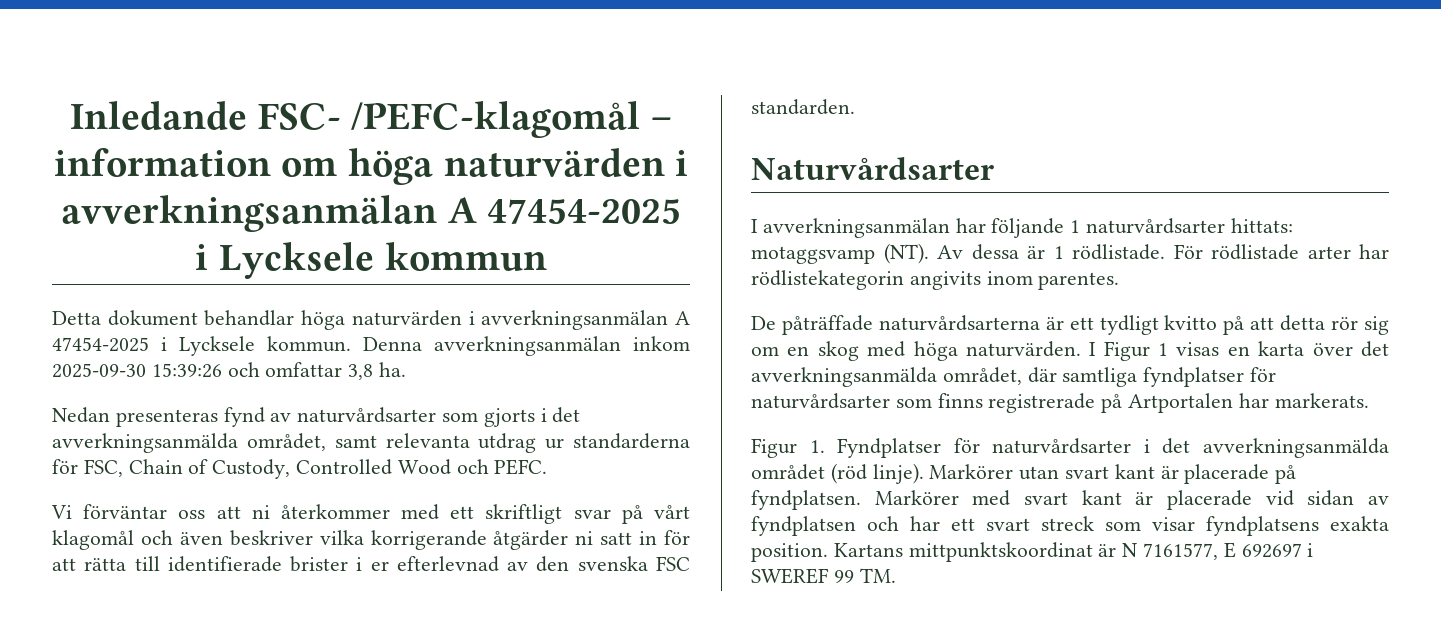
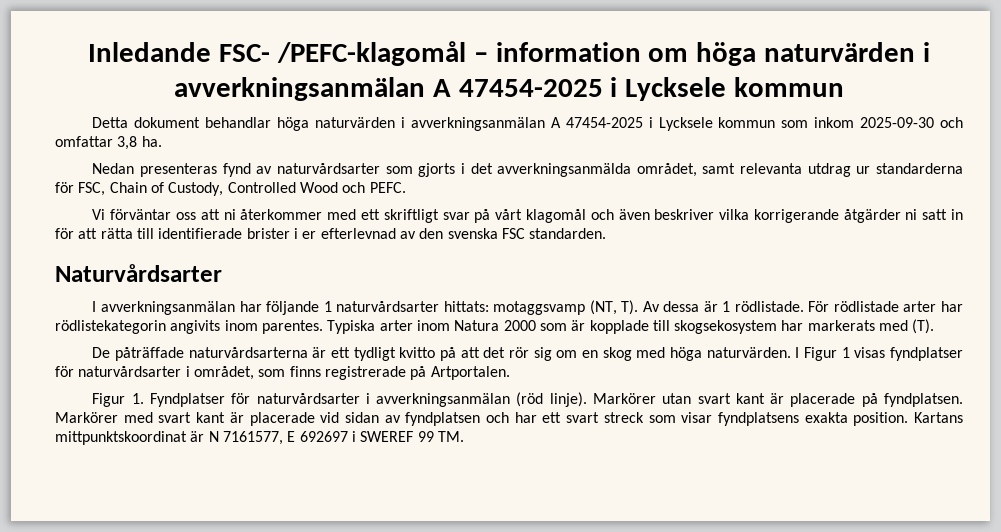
- Detta dokument behandlar höga naturvärden i avverkningsanmälan A 47454-2025 i Lycksele kommun. Denna avverkningsanmälan inkom 2025-09-30 15:39:26 och omfattar 3,8 ha.
+ Detta dokument behandlar höga naturvärden i avverkningsanmälan A 47454-2025 i Lycksele kommun som inkom 2025-09-30 och omfattar 3,8 ha.
- I avverkningsanmälan har följande 1 naturvårdsarter hittats: motaggsvamp (NT). Av dessa är 1 rödlistade.
+ I avverkningsanmälan har följande 1 naturvårdsarter hittats: motaggsvamp (NT, T). Av dessa är 1 rödlistade.
+ Typiska arter inom Natura 2000 som är kopplade till skogsekosystem har markerats med (T).
- De påträffade naturvårdsarterna är ett tydligt kvitto på att detta rör sig om en skog med höga naturvärden.
+ De påträffade naturvårdsarterna är ett tydligt kvitto på att det rör sig om en skog med höga naturvärden.
- I Figur 1 visas en karta över det avverkningsanmälda området, där samtliga fyndplatser för naturvårdsarter som finns registrerade på Artportalen har markerats.
+ I Figur 1 visas fyndplatser för naturvårdsarter i området, som finns registrerade på Artportalen.
- Figur 1. Fyndplatser för naturvårdsarter i det avverkningsanmälda området (röd linje).
+ Figur 1. Fyndplatser för naturvårdsarter i avverkningsanmälan (röd linje).

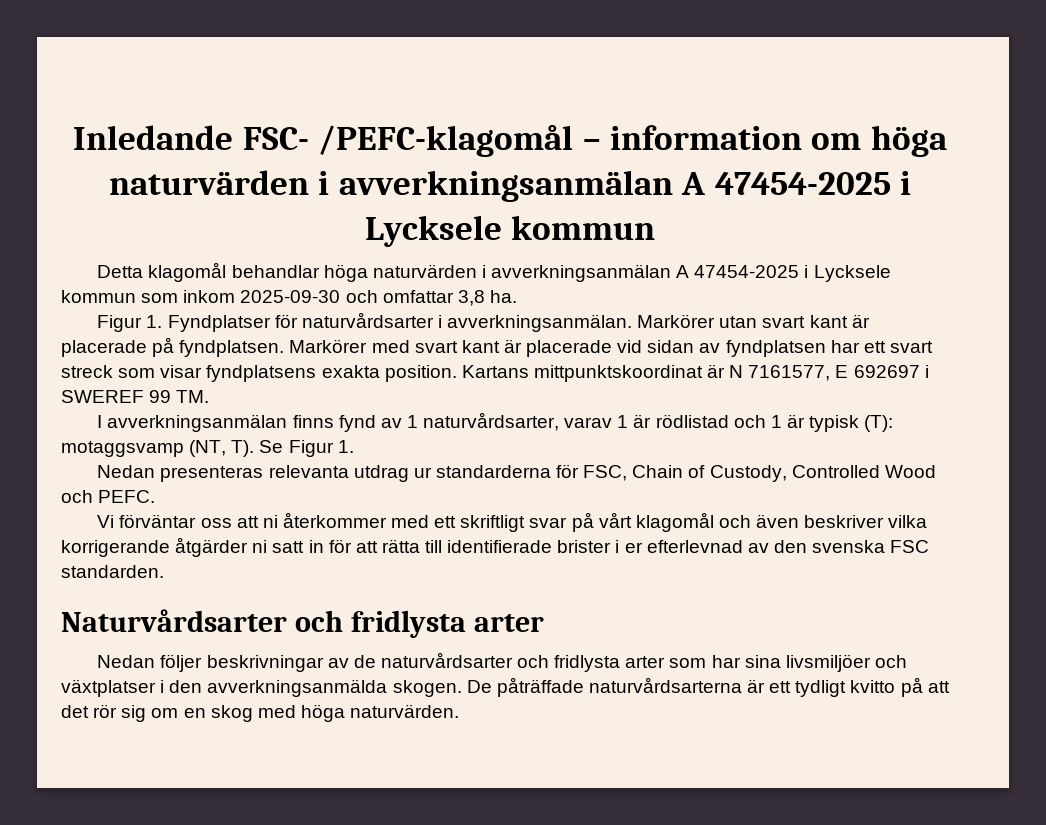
- Detta dokument behandlar höga naturvärden i avverkningsanmälan A 47454-2025 i Lycksele kommun som inkom 2025-09-30 och omfattar 3,8 ha.
+ Detta klagomål behandlar höga naturvärden i avverkningsanmälan A 47454-2025 i Lycksele kommun som inkom 2025-09-30 och omfattar 3,8 ha.
- Nedan presenteras fynd av naturvårdsarter som gjorts i det avverkningsanmälda området, samt relevanta utdrag ur standarderna för FSC, Chain of Custody, Controlled Wood och PEFC.
+ Figur 1. Fyndplatser för naturvårdsarter i avverkningsanmälan. Markörer utan svart kant är placerade på fyndplatsen. Markörer med svart kant är placerade vid sidan av fyndplatsen har ett svart streck som visar fyndplatsens exakta position. Kartans mittpunktskoordinat är N 7161577, E 692697 i SWEREF 99 TM.
+ I avverkningsanmälan finns fynd av 1 naturvårdsarter, varav 1 är rödlistad och 1 är typisk (T): motaggsvamp (NT, T). Se Figur 1.
+ Nedan presenteras relevanta utdrag ur standarderna för FSC, Chain of Custody, Controlled Wood och PEFC.
- Naturvårdsarter
- I avverkningsanmälan har följande 1 naturvårdsarter hittats: motaggsvamp (NT, T). Av dessa är 1 rödlistade. För rödlistade arter har rödlistekategorin angivits inom parentes. Typiska arter inom Natura 2000 som är kopplade till skogsekosystem har markerats med (T).
- De påträffade naturvårdsarterna är ett tydligt kvitto på att det rör sig om en skog med höga naturvärden. I Figur 1 visas fyndplatser för naturvårdsarter i området, som finns registrerade på Artportalen.
- Figur 1. Fyndplatser för naturvårdsarter i avverkningsanmälan (röd linje). Markörer utan svart kant är placerade på fyndplatsen. Markörer med svart kant är placerade vid sidan av fyndplatsen och har ett svart streck som visar fyndplatsens exakta position. Kartans mittpunktskoordinat är N 7161577, E 692697 i SWEREF 99 TM.
+ Naturvårdsarter och fridlysta arter
+ Nedan följer beskrivningar av de naturvårdsarter och fridlysta arter som har sina livsmiljöer och växtplatser i den avverkningsanmälda skogen. De påträffade naturvårdsarterna är ett tydligt kvitto på att det rör sig om en skog med höga naturvärden.

